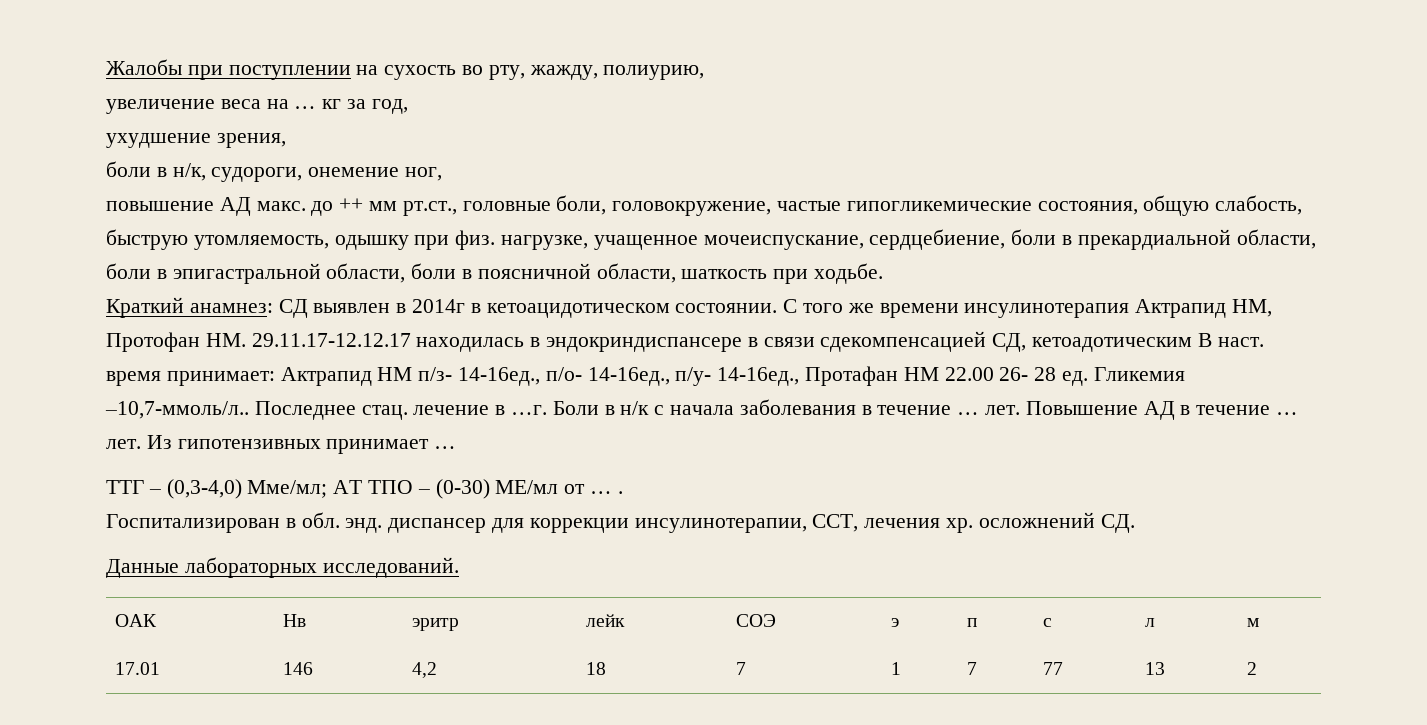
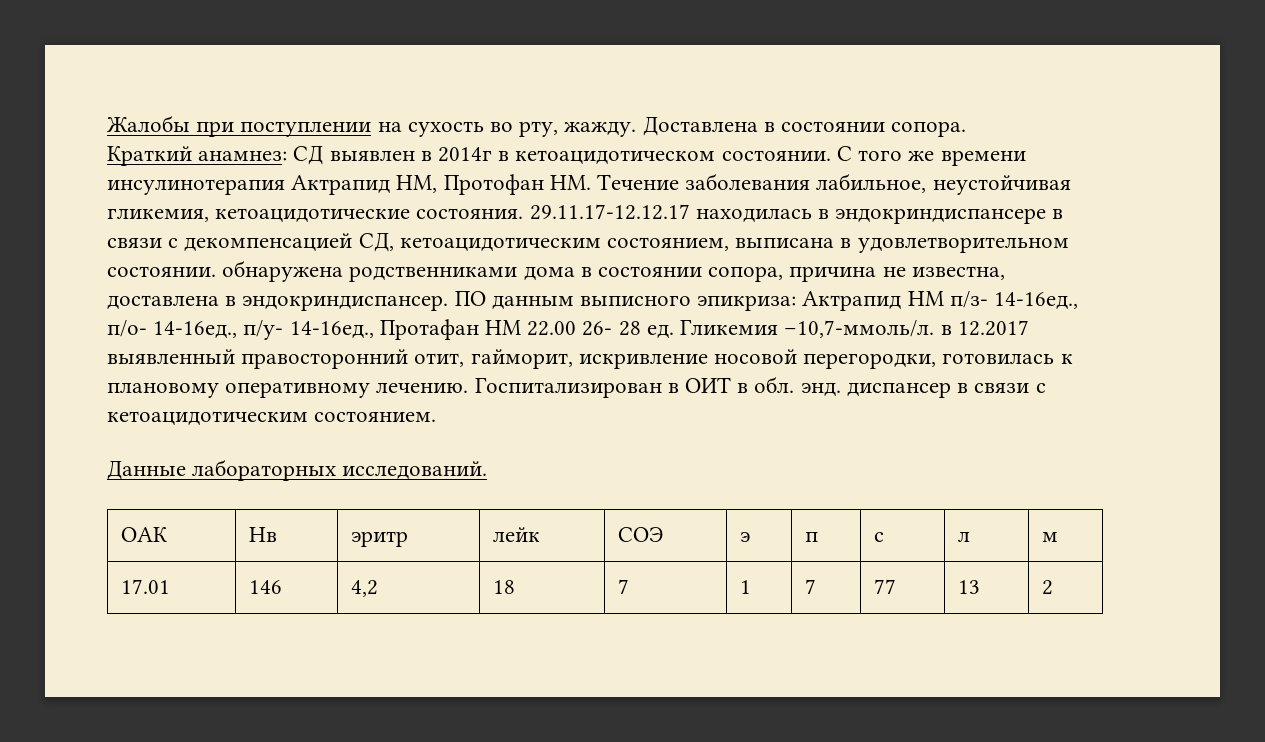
- Жалобы при поступлении на сухость во рту, жажду, полиурию,
- увеличение веса на … кг за год,
- ухудшение зрения,
- боли в н/к, судороги, онемение ног,
- повышение АД макс. до ++ мм рт.ст., головные боли, головокружение, частые гипогликемические состояния, общую слабость, быструю утомляемость, одышку при физ. нагрузке, учащенное мочеиспускание, сердцебиение, боли в прекардиальной области, боли в эпигастральной области, боли в поясничной области, шаткость при ходьбе.
+ Жалобы при поступлении на сухость во рту, жажду. Доставлена в состоянии сопора.
- С того же времени инсулинотерапия Актрапид НМ, Протофан НМ. 29.11.17-12.12.17 находилась в эндокриндиспансере в связи сдекомпенсацией СД, кетоадотическим В наст. время принимает: Актрапид НМ п/з- 14-16ед., п/о- 14-16ед., п/у- 14-16ед., Протафан НМ 22.00 26- 28 ед.
+ С того же времени инсулинотерапия Актрапид НМ, Протофан НМ. Течение заболевания лабильное, неустойчивая гликемия, кетоацидотические состояния. 29.11.17-12.12.17 находилась в эндокриндиспансере в связи с декомпенсацией СД, кетоацидотическим состоянием, выписана в удовлетворительном состоянии. обнаружена родственниками дома в состоянии сопора, причина не известна, доставлена в эндокриндиспансер. ПО данным выписного эпикриза: Актрапид НМ п/з- 14-16ед., п/о- 14-16ед., п/у- 14-16ед., Протафан НМ 22.00 26- 28 ед.
- Гликемия –10,7-ммоль/л.. Последнее стац. лечение в …г. Боли в н/к с начала заболевания в течение … лет. Повышение АД в течение … лет. Из гипотензивных принимает …
- ТТГ – (0,3-4,0) Мме/мл; АТ ТПО – (0-30) МЕ/мл от … .
- Госпитализирован в обл. энд. диспансер для коррекции инсулинотерапии, ССТ, лечения хр. осложнений СД.
+ Гликемия –10,7-ммоль/л. в 12.2017 выявленный правосторонний отит, гайморит, искривление носовой перегородки, готовилась к плановому оперативному лечению. Госпитализирован в ОИТ в обл. энд. диспансер в связи с кетоацидотическим состоянием.

